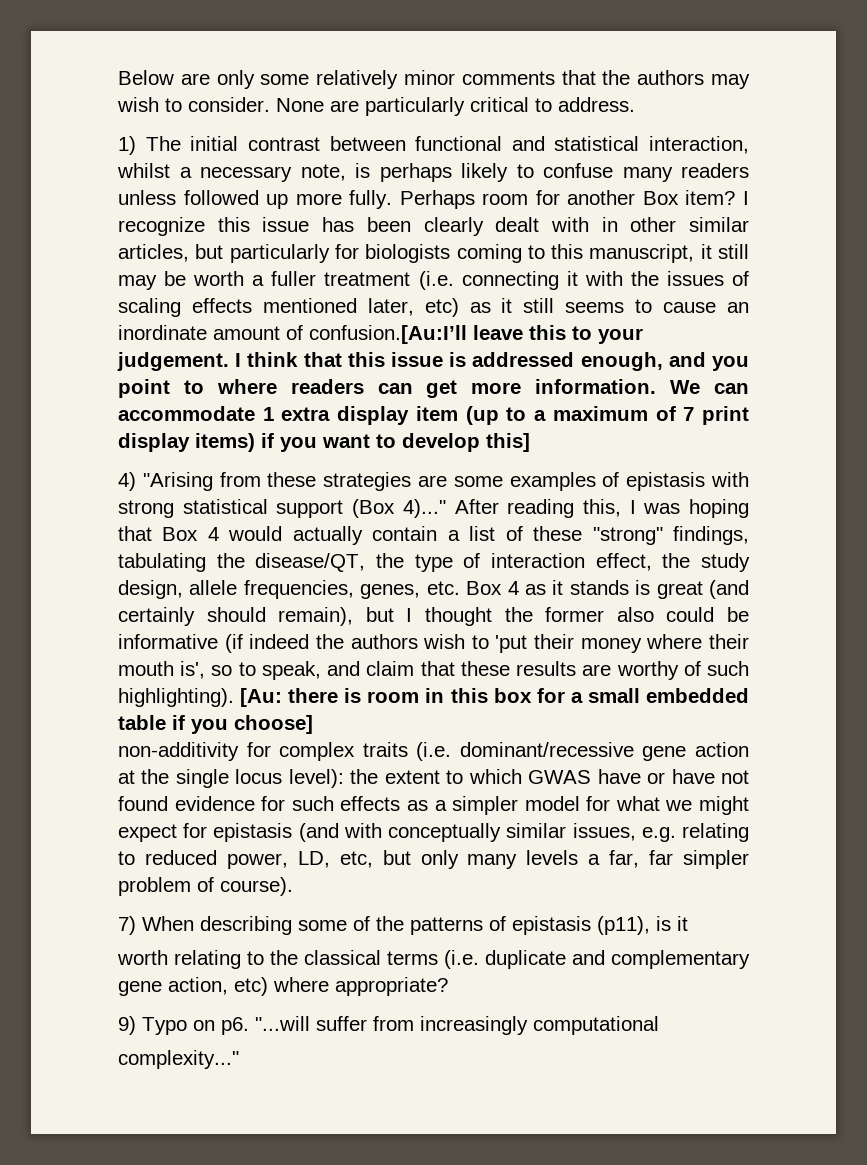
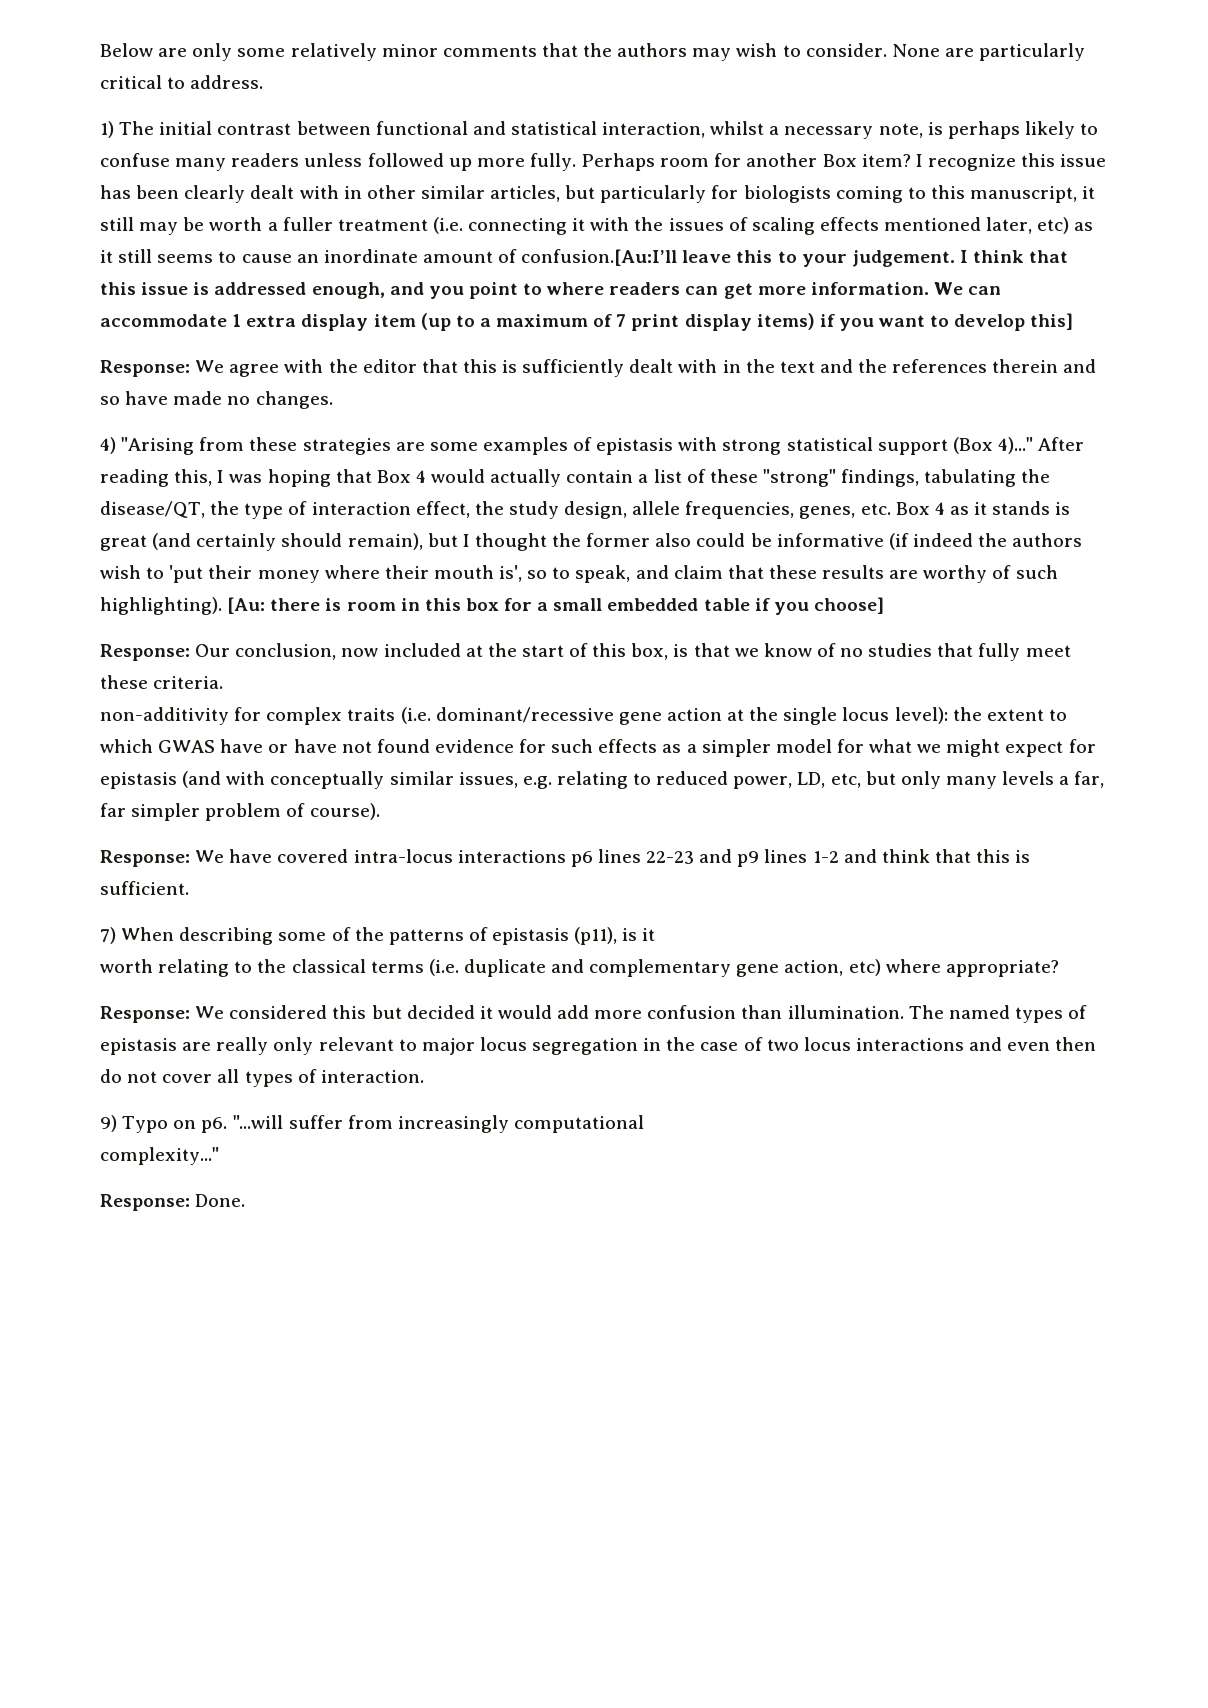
+ Response: We agree with the editor that this is sufficiently dealt with in the text and the references therein and so have made no changes.
+ Response: Our conclusion, now included at the start of this box, is that we know of no studies that fully meet these criteria.
+ Response: We have covered intra-locus interactions p6 lines 22-23 and p9 lines 1-2 and think that this is sufficient.
+ Response: We considered this but decided it would add more confusion than illumination. The named types of epistasis are really only relevant to major locus segregation in the case of two locus interactions and even then do not cover all types of interaction.
+ Response: Done.

